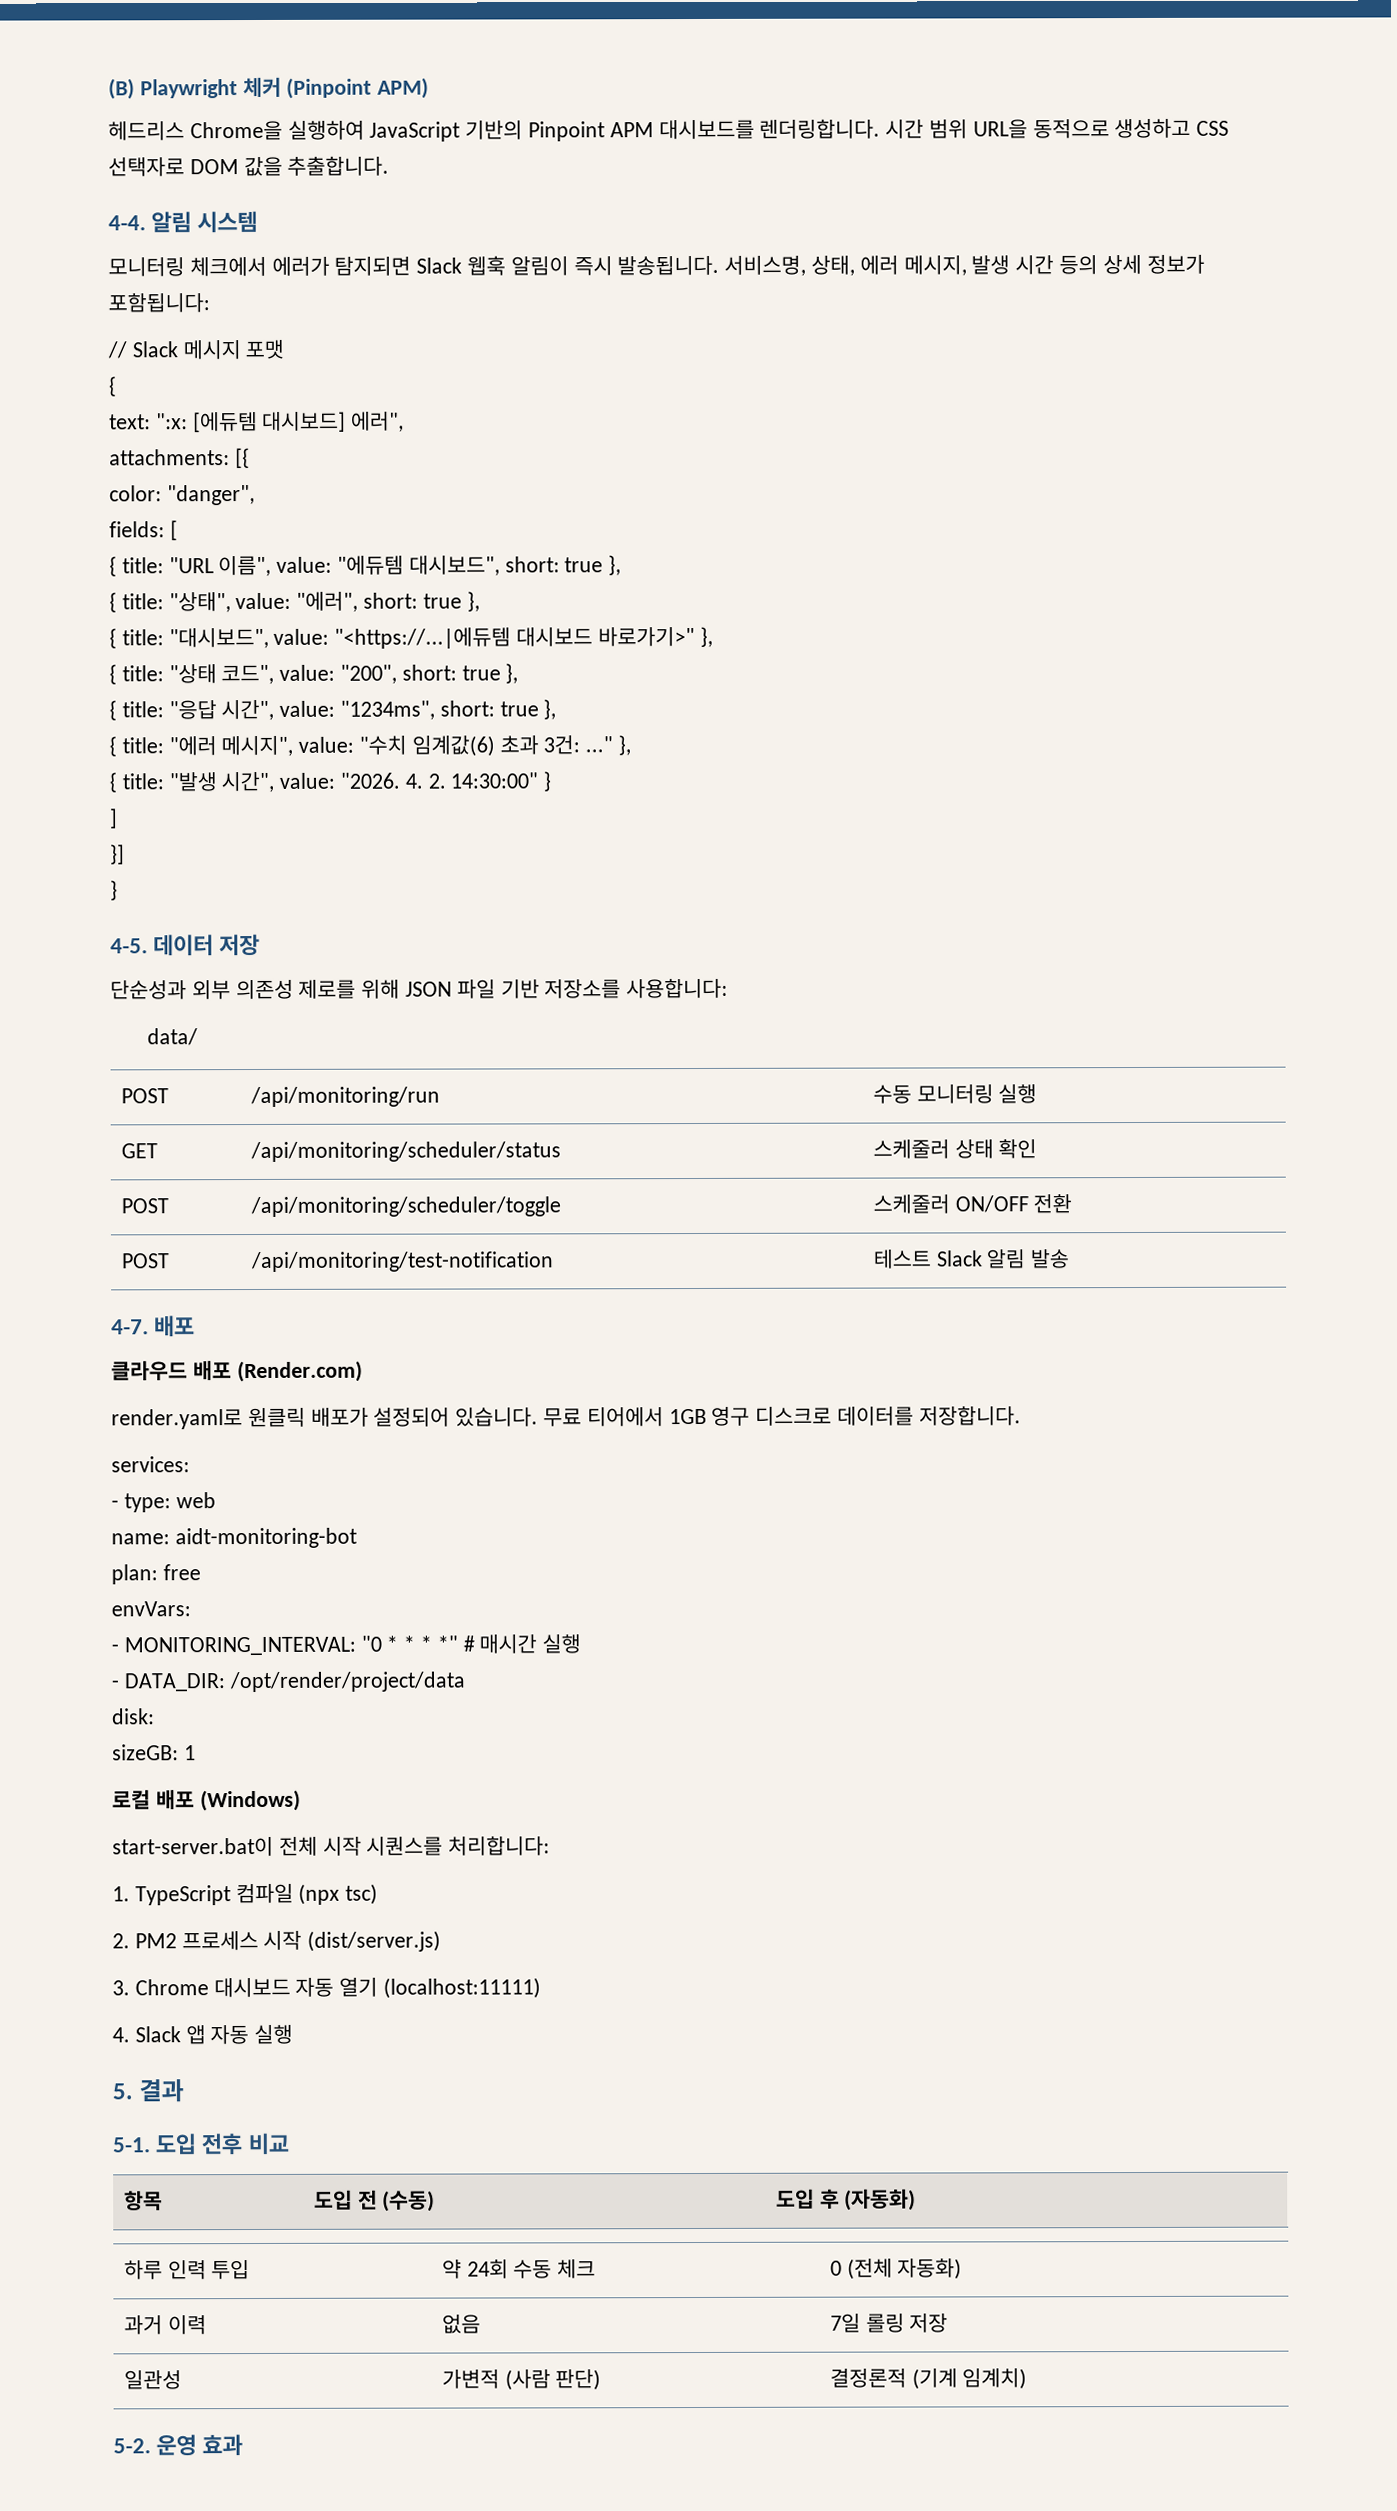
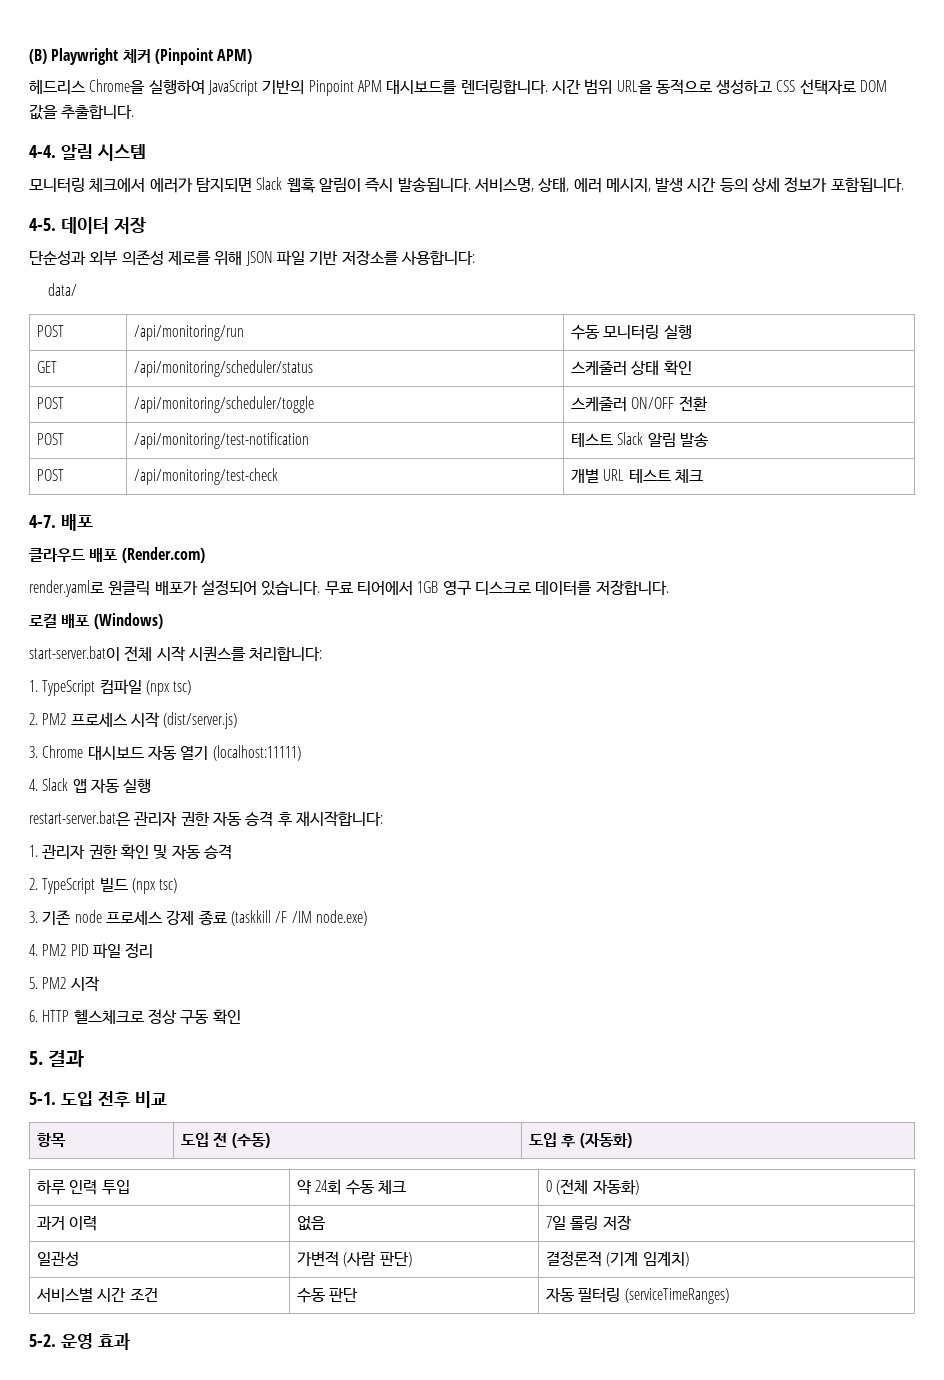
- 서비스명, 상태, 에러 메시지, 발생 시간 등의 상세 정보가 포함됩니다:
- // Slack 메시지 포맷
- {
- text: ":x: [에듀템 대시보드] 에러",
- attachments: [{
- color: "danger",
- fields: [
- { title: "URL 이름", value: "에듀템 대시보드", short: true },
- { title: "상태", value: "에러", short: true },
- { title: "대시보드", value: "<https://...|에듀템 대시보드 바로가기>" },
- { title: "상태 코드", value: "200", short: true },
- { title: "응답 시간", value: "1234ms", short: true },
- { title: "에러 메시지", value: "수치 임계값(6) 초과 3건: ..." },
- { title: "발생 시간", value: "2026. 4. 2. 14:30:00" }
- ]
- }]
- }
+ 서비스명, 상태, 에러 메시지, 발생 시간 등의 상세 정보가 포함됩니다.
+ POST | /api/monitoring/test-check | 개별 URL 테스트 체크
- services:
- - type: web
- name: aidt-monitoring-bot
- plan: free
- envVars:
- - MONITORING_INTERVAL: "0 * * * *" # 매시간 실행
- - DATA_DIR: /opt/render/project/data
- disk:
- sizeGB: 1
+ restart-server.bat은 관리자 권한 자동 승격 후 재시작합니다:
+ 1. 관리자 권한 확인 및 자동 승격
+ 2. TypeScript 빌드 (npx tsc)
+ 3. 기존 node 프로세스 강제 종료 (taskkill /F /IM node.exe)
+ 4. PM2 PID 파일 정리
+ 5. PM2 시작
+ 6. HTTP 헬스체크로 정상 구동 확인
+ 서비스별 시간 조건 | 수동 판단 | 자동 필터링 (serviceTimeRanges)

